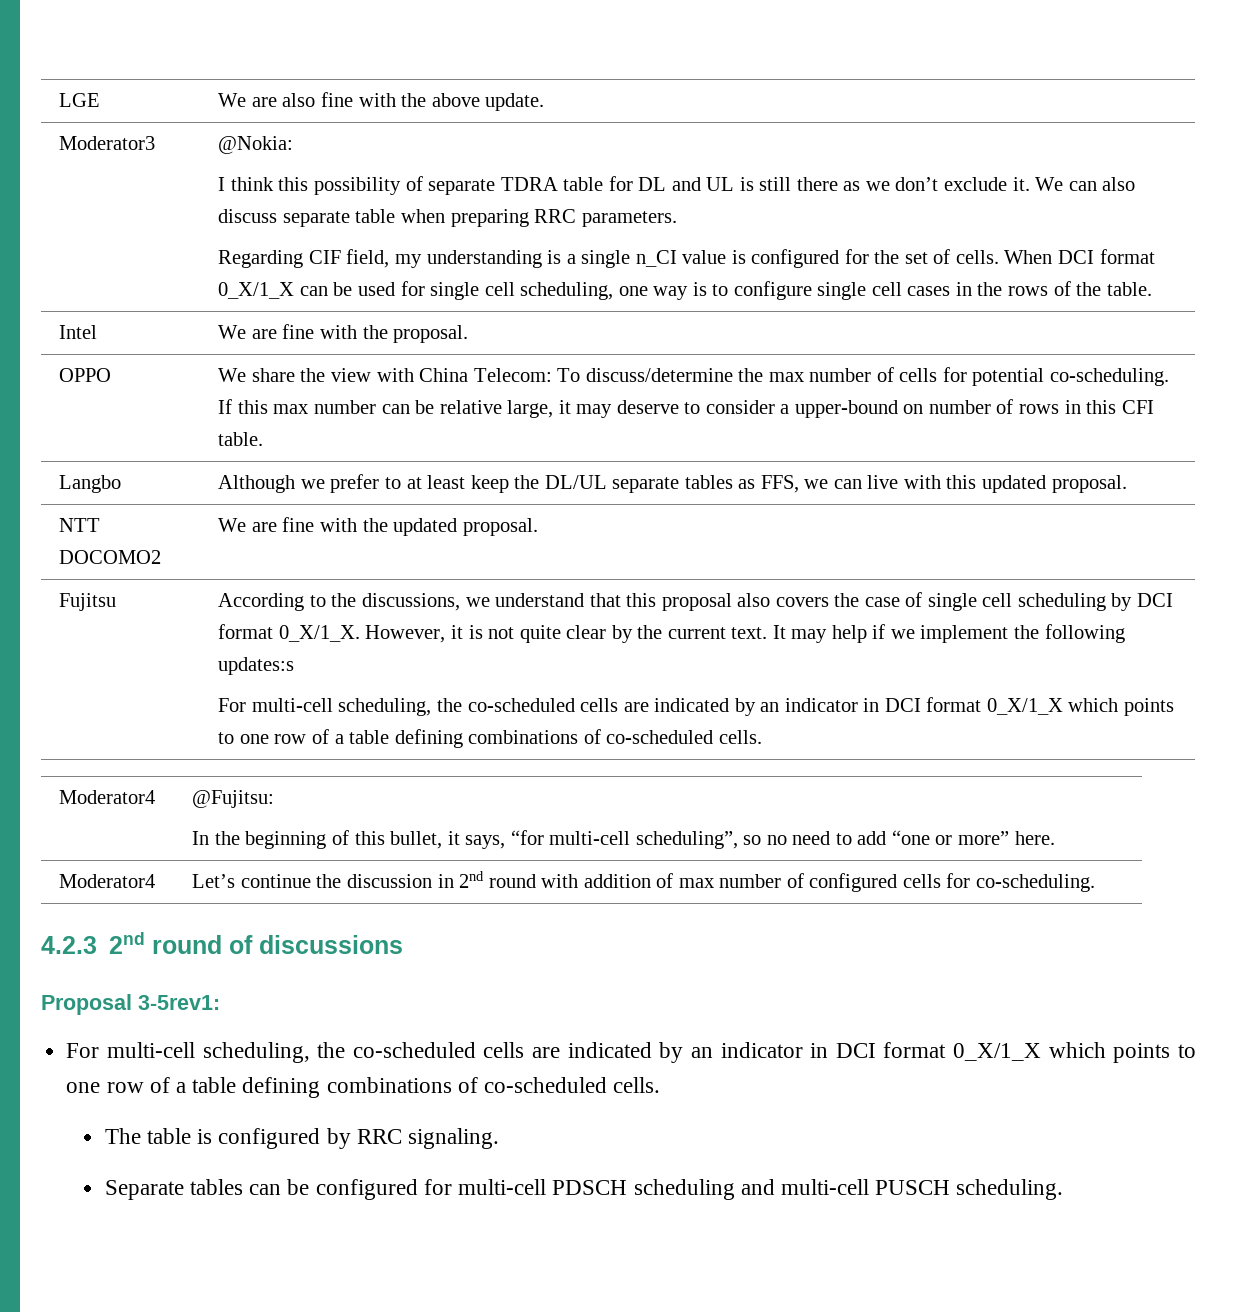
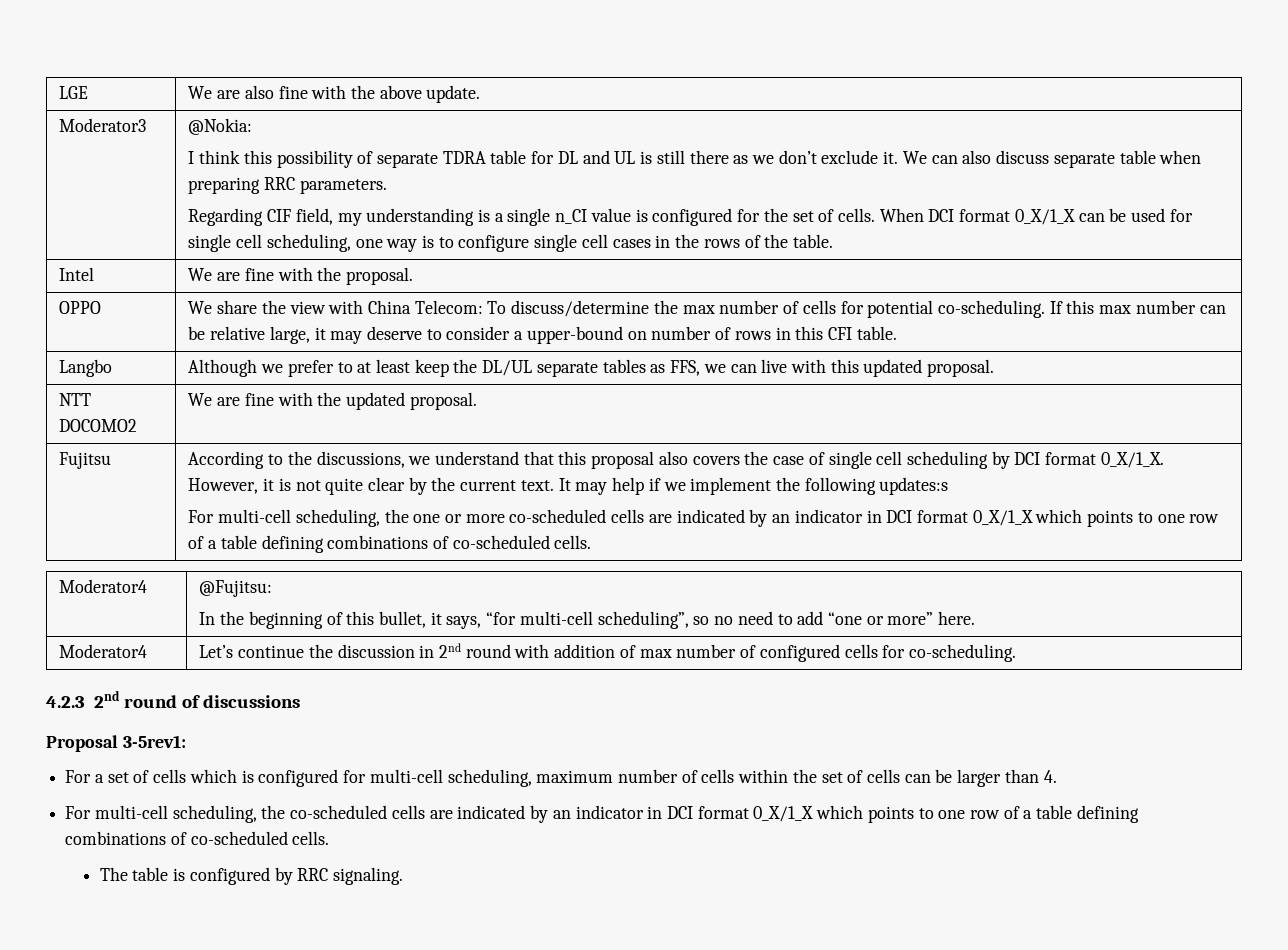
  It may help if we implement the following updates:s
- For multi-cell scheduling, the co-scheduled cells are indicated by an indicator in DCI format 0_X/1_X which points to one row of a table defining combinations of co-scheduled cells.
+ For multi-cell scheduling, the one or more co-scheduled cells are indicated by an indicator in DCI format 0_X/1_X which points to one row of a table defining combinations of co-scheduled cells.
+ For a set of cells which is configured for multi-cell scheduling, maximum number of cells within the set of cells can be larger than 4.
- Separate tables can be configured for multi-cell PDSCH scheduling and multi-cell PUSCH scheduling.

